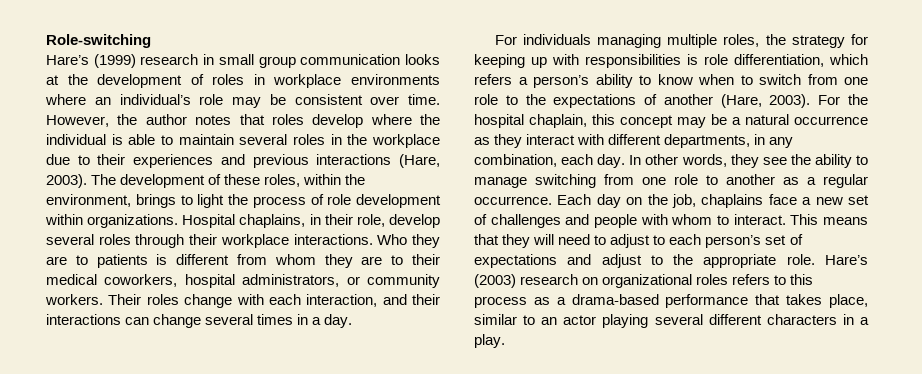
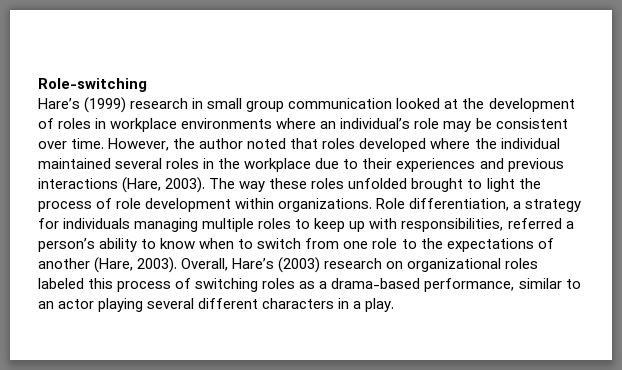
- Hare’s (1999) research in small group communication looks at the development of roles in workplace environments where an individual’s role may be consistent over time.
+ Hare’s (1999) research in small group communication looked at the development of roles in workplace environments where an individual’s role may be consistent over time.
- However, the author notes that roles develop where the individual is able to maintain several roles in the workplace due to their experiences and previous interactions (Hare, 2003).
+ However, the author noted that roles developed where the individual maintained several roles in the workplace due to their experiences and previous interactions (Hare, 2003).
- The development of these roles, within the environment, brings to light the process of role development within organizations.
+ The way these roles unfolded brought to light the process of role development within organizations.
- Hospital chaplains, in their role, develop several roles through their workplace interactions. Who they are to patients is different from whom they are to their medical coworkers, hospital administrators, or community workers. Their roles change with each interaction, and their interactions can change several times in a day.
- For individuals managing multiple roles, the strategy for keeping up with responsibilities is role differentiation, which refers a person’s ability to know when to switch from one role to the expectations of another (Hare, 2003).
+ Role differentiation, a strategy for individuals managing multiple roles to keep up with responsibilities, referred a person’s ability to know when to switch from one role to the expectations of another (Hare, 2003).
- For the hospital chaplain, this concept may be a natural occurrence as they interact with different departments, in any combination, each day. In other words, they see the ability to manage switching from one role to another as a regular occurrence. Each day on the job, chaplains face a new set of challenges and people with whom to interact. This means that they will need to adjust to each person’s set of expectations and adjust to the appropriate role. Hare’s (2003) research on organizational roles refers to this process as a drama-based performance that takes place, similar to an actor playing several different characters in a play.
+ Overall, Hare’s (2003) research on organizational roles labeled this process of switching roles as a drama-based performance, similar to an actor playing several different characters in a play.

